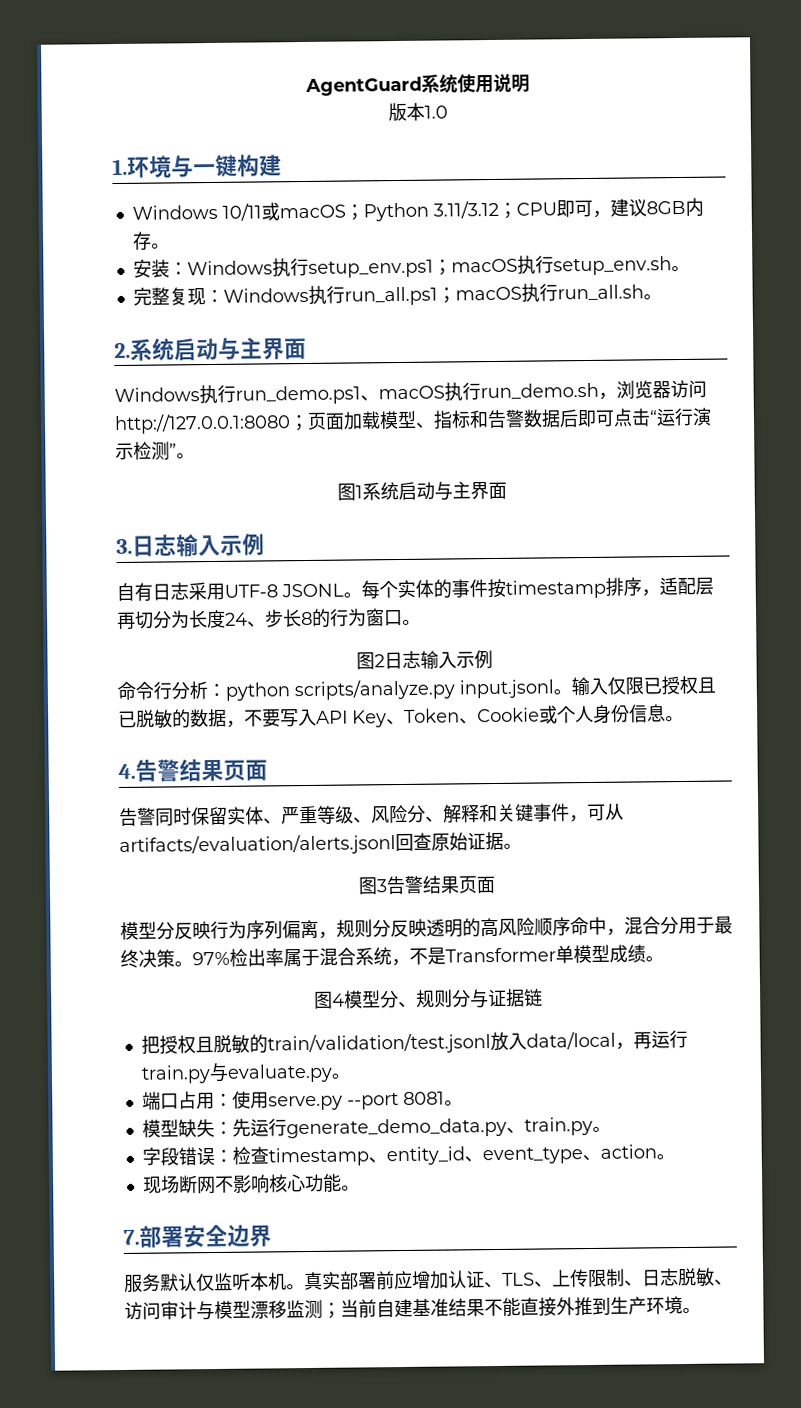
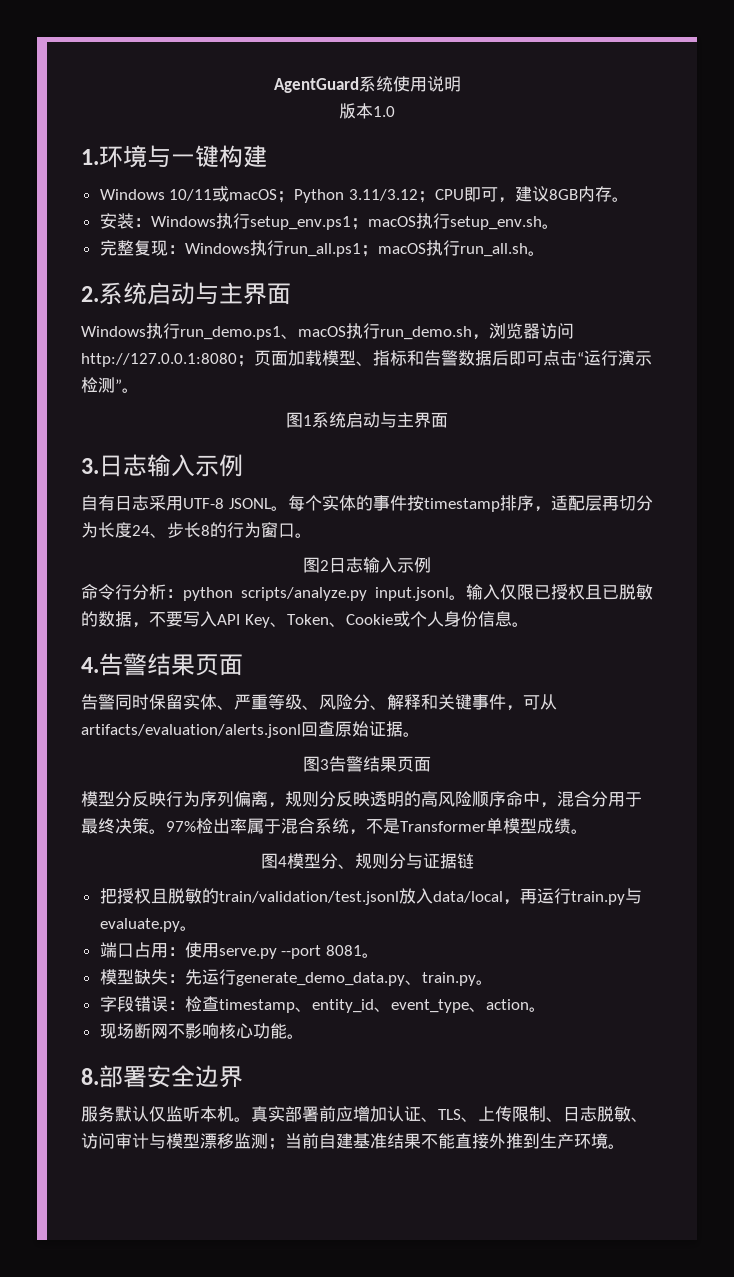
- 7.部署安全边界
+ 8.部署安全边界

